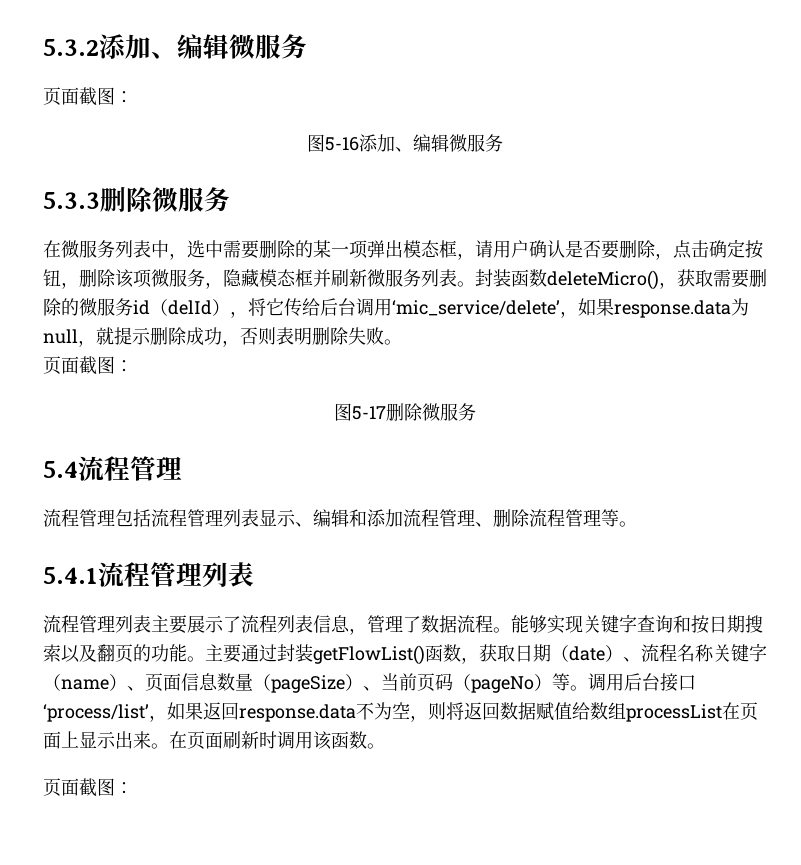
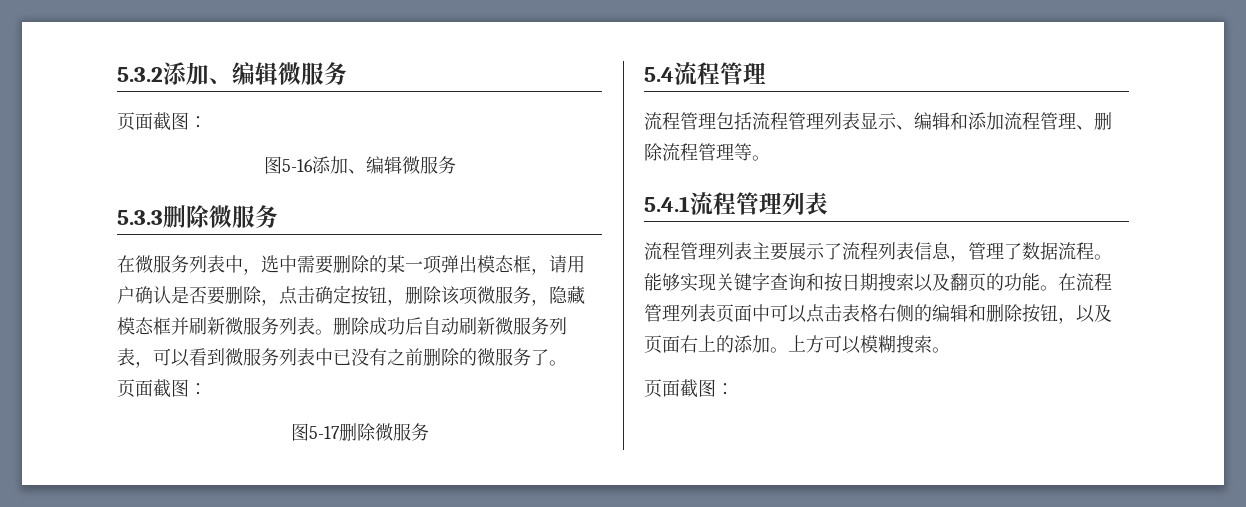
- 封装函数deleteMicro()，获取需要删除的微服务id（delId），将它传给后台调用‘mic_service/delete’，如果response.data为null，就提示删除成功，否则表明删除失败。
+ 删除成功后自动刷新微服务列表，可以看到微服务列表中已没有之前删除的微服务了。
- 主要通过封装getFlowList()函数，获取日期（date）、流程名称关键字（name）、页面信息数量（pageSize）、当前页码（pageNo）等。调用后台接口‘process/list’，如果返回response.data不为空，则将返回数据赋值给数组processList在页面上显示出来。在页面刷新时调用该函数。
+ 在流程管理列表页面中可以点击表格右侧的编辑和删除按钮，以及页面右上的添加。上方可以模糊搜索。

